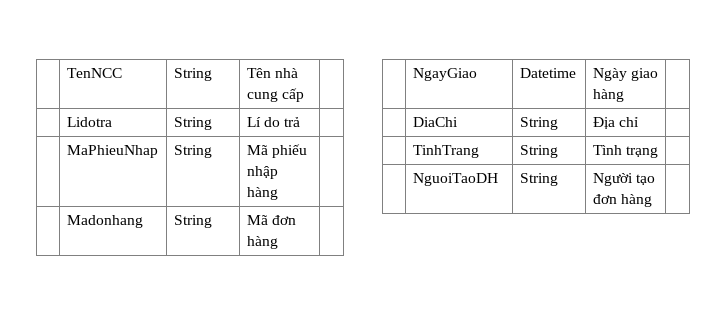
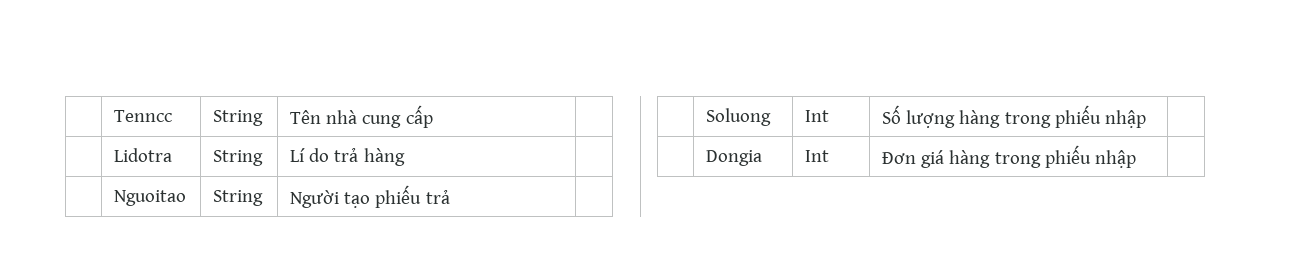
- | TenNCC | String | Tên nhà cung cấp |
+ | Tenncc | String | Tên nhà cung cấp |
- | Lidotra | String | Lí do trả |
- | MaPhieuNhap | String | Mã phiếu nhập hàng |
- | Madonhang | String | Mã đơn hàng |
- | NgayGiao | Datetime | Ngày giao hàng |
- | DiaChi | String | Địa chỉ |
- | TinhTrang | String | Tình trạng |
- | NguoiTaoDH | String | Người tạo đơn hàng |
+ | Lidotra | String | Lí do trả hàng |
+ | Nguoitao | String | Người tạo phiếu trả |
+ | Soluong | Int | Số lượng hàng trong phiếu nhập |
+ | Dongia | Int | Đơn giá hàng trong phiếu nhập |

